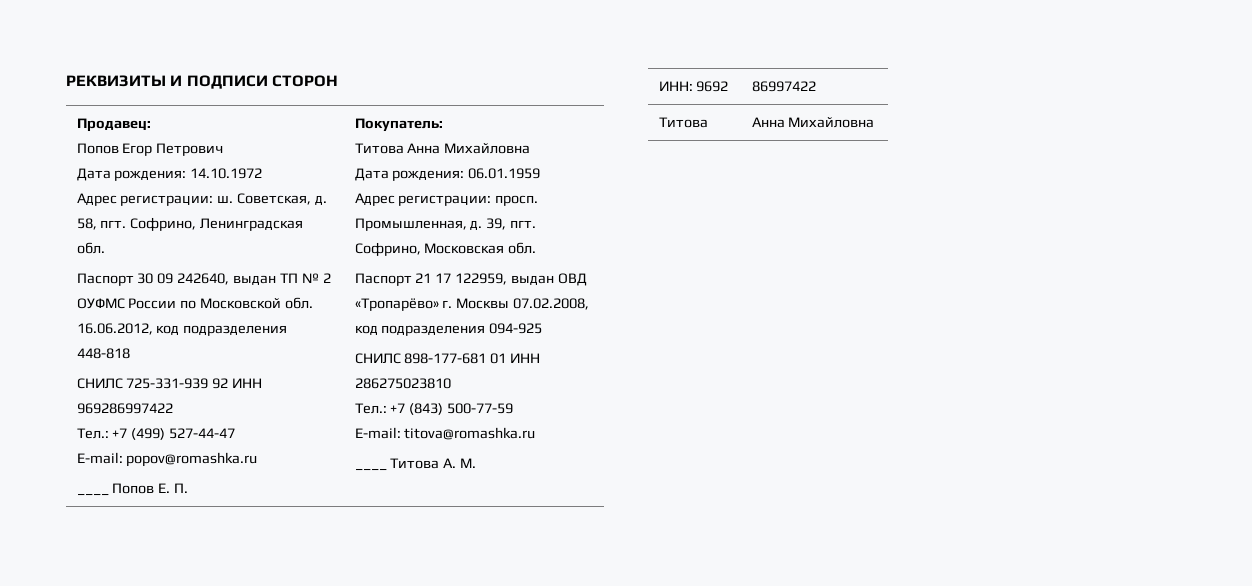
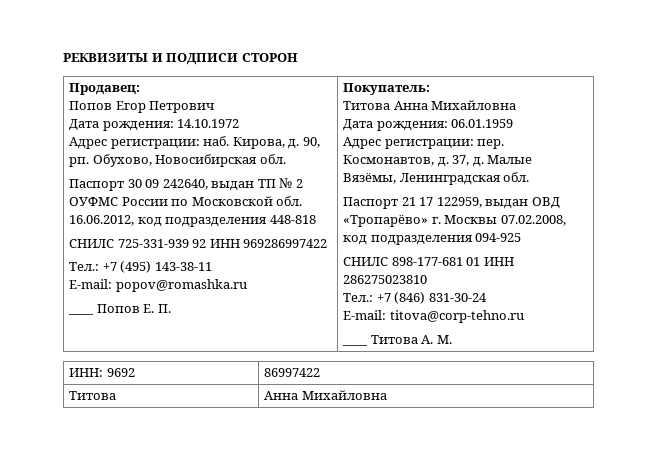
- Адрес регистрации: ш. Советская, д. 58, пгт. Софрино, Ленинградская обл.
+ Адрес регистрации: наб. Кирова, д. 90, рп. Обухово, Новосибирская обл.
- Тел.: +7 (499) 527-44-47
+ Тел.: +7 (495) 143-38-11
- Адрес регистрации: просп. Промышленная, д. 39, пгт. Софрино, Московская обл.
+ Адрес регистрации: пер. Космонавтов, д. 37, д. Малые Вязёмы, Ленинградская обл.
- Тел.: +7 (843) 500-77-59
- E-mail: titova@romashka.ru
+ Тел.: +7 (846) 831-30-24
+ E-mail: titova@corp-tehno.ru

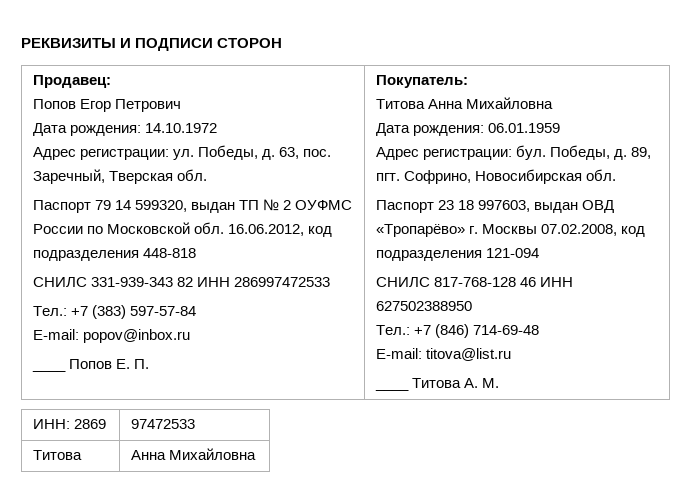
- Адрес регистрации: наб. Кирова, д. 90, рп. Обухово, Новосибирская обл.
- Паспорт 30 09 242640, выдан ТП № 2 ОУФМС России по Московской обл.
+ Адрес регистрации: ул. Победы, д. 63, пос. Заречный, Тверская обл.
+ Паспорт 79 14 599320, выдан ТП № 2 ОУФМС России по Московской обл.
- СНИЛС 725-331-939 92 ИНН 969286997422
- Тел.: +7 (495) 143-38-11
- E-mail: popov@romashka.ru
+ СНИЛС 331-939-343 82 ИНН 286997472533
+ Тел.: +7 (383) 597-57-84
+ E-mail: popov@inbox.ru
- Адрес регистрации: пер. Космонавтов, д. 37, д. Малые Вязёмы, Ленинградская обл.
- Паспорт 21 17 122959, выдан ОВД «Тропарёво» г. Москвы 07.02.2008, код подразделения 094-925
- СНИЛС 898-177-681 01 ИНН 286275023810
+ Адрес регистрации: бул. Победы, д. 89, пгт. Софрино, Новосибирская обл.
+ Паспорт 23 18 997603, выдан ОВД «Тропарёво» г. Москвы 07.02.2008, код подразделения 121-094
+ СНИЛС 817-768-128 46 ИНН 627502388950
- Тел.: +7 (846) 831-30-24
- E-mail: titova@corp-tehno.ru
+ Тел.: +7 (846) 714-69-48
+ E-mail: titova@list.ru
- ИНН: 9692 | 86997422
+ ИНН: 2869 | 97472533

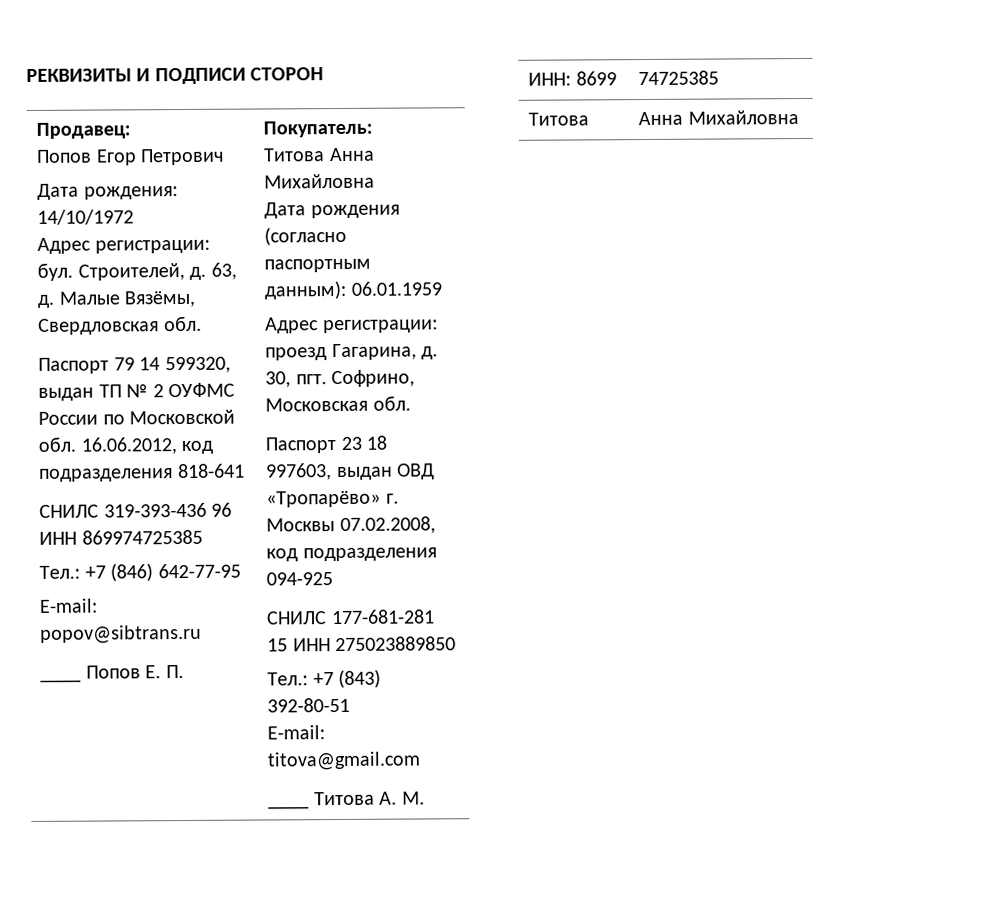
- Дата рождения: 14.10.1972
- Адрес регистрации: ул. Победы, д. 63, пос. Заречный, Тверская обл.
+ Дата рождения: 14/10/1972
+ Адрес регистрации: бул. Строителей, д. 63, д. Малые Вязёмы, Свердловская обл.
- 16.06.2012, код подразделения 448-818
- СНИЛС 331-939-343 82 ИНН 286997472533
- Тел.: +7 (383) 597-57-84
- E-mail: popov@inbox.ru
+ 16.06.2012, код подразделения 818-641
+ СНИЛС 319-393-436 96 ИНН 869974725385
+ Тел.: +7 (846) 642-77-95
+ E-mail: popov@sibtrans.ru
- Дата рождения: 06.01.1959
+ Дата рождения (согласно паспортным данным): 06.01.1959
- Адрес регистрации: бул. Победы, д. 89, пгт.
+ Адрес регистрации: проезд Гагарина, д. 30, пгт.
- Софрино, Новосибирская обл.
+ Софрино, Московская обл.
- Паспорт 23 18 997603, выдан ОВД «Тропарёво» г. Москвы 07.02.2008, код подразделения 121-094
- СНИЛС 817-768-128 46 ИНН 627502388950
- Тел.: +7 (846) 714-69-48
- E-mail: titova@list.ru
+ Паспорт 23 18 997603, выдан ОВД «Тропарёво» г. Москвы 07.02.2008, код подразделения 094-925
+ СНИЛС 177-681-281 15 ИНН 275023889850
+ Тел.: +7 (843) 392-80-51
+ E-mail: titova@gmail.com
- ИНН: 2869 | 97472533
+ ИНН: 8699 | 74725385

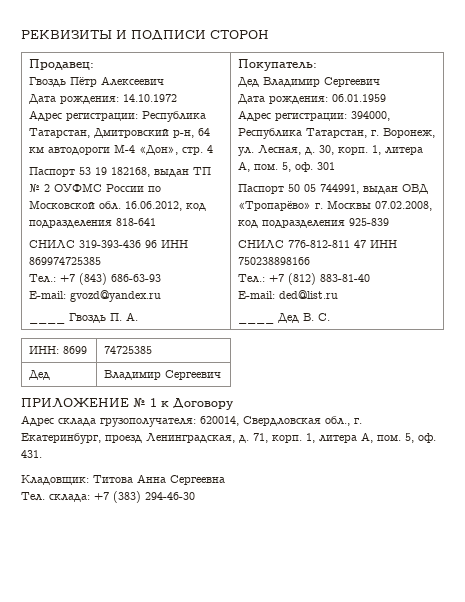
- Попов Егор Петрович
- Дата рождения: 14/10/1972
- Адрес регистрации: бул. Строителей, д. 63, д. Малые Вязёмы, Свердловская обл.
- Паспорт 79 14 599320, выдан ТП № 2 ОУФМС России по Московской обл.
+ Гвоздь Пётр Алексеевич
+ Дата рождения: 14.10.1972
+ Адрес регистрации: Республика Татарстан, Дмитровский р-н, 64 км автодороги М-4 «Дон», стр. 4
+ Паспорт 53 19 182168, выдан ТП № 2 ОУФМС России по Московской обл.
- Тел.: +7 (846) 642-77-95
- E-mail: popov@sibtrans.ru
- ____ Попов Е. П.
+ Тел.: +7 (843) 686-63-93
+ E-mail: gvozd@yandex.ru
+ ____ Гвоздь П. А.
- Титова Анна Михайловна
- Дата рождения (согласно паспортным данным): 06.01.1959
- Адрес регистрации: проезд Гагарина, д. 30, пгт. Софрино, Московская обл.
- Паспорт 23 18 997603, выдан ОВД «Тропарёво» г. Москвы 07.02.2008, код подразделения 094-925
- СНИЛС 177-681-281 15 ИНН 275023889850
- Тел.: +7 (843) 392-80-51
- E-mail: titova@gmail.com
- ____ Титова А. М.
+ Дед Владимир Сергеевич
+ Дата рождения: 06.01.1959
+ Адрес регистрации: 394000, Республика Татарстан, г. Воронеж, ул. Лесная, д. 30, корп. 1, литера А, пом. 5, оф. 301
+ Паспорт 50 05 744991, выдан ОВД «Тропарёво» г. Москвы 07.02.2008, код подразделения 925-839
+ СНИЛС 776-812-811 47 ИНН 750238898166
+ Тел.: +7 (812) 883-81-40
+ E-mail: ded@list.ru
+ ____ Дед В. С.
- Титова | Анна Михайловна
+ Дед | Владимир Сергеевич
+ ПРИЛОЖЕНИЕ № 1 к Договору
+ Адрес склада грузополучателя: 620014, Свердловская обл., г. Екатеринбург, проезд Ленинградская, д. 71, корп. 1, литера А, пом. 5, оф. 431.
+ Кладовщик: Титова Анна Сергеевна
+ Тел. склада: +7 (383) 294-46-30

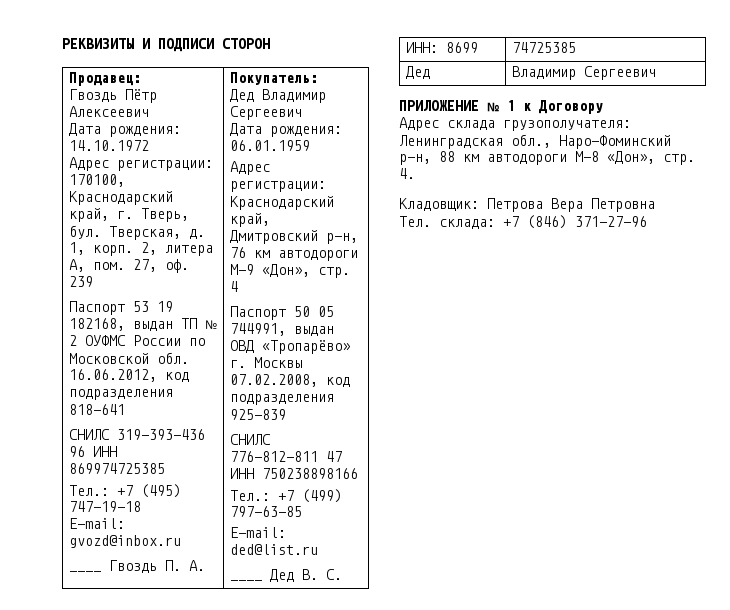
- Адрес регистрации: Республика Татарстан, Дмитровский р-н, 64 км автодороги М-4 «Дон», стр. 4
+ Адрес регистрации: 170100, Краснодарский край, г. Тверь, бул. Тверская, д. 1, корп. 2, литера А, пом. 27, оф. 239
- Тел.: +7 (843) 686-63-93
- E-mail: gvozd@yandex.ru
+ Тел.: +7 (495) 747-19-18
+ E-mail: gvozd@inbox.ru
- Адрес регистрации: 394000, Республика Татарстан, г. Воронеж, ул. Лесная, д. 30, корп. 1, литера А, пом. 5, оф. 301
+ Адрес регистрации: Краснодарский край, Дмитровский р-н, 76 км автодороги М-9 «Дон», стр. 4
- Тел.: +7 (812) 883-81-40
+ Тел.: +7 (499) 797-63-85
- Адрес склада грузополучателя: 620014, Свердловская обл., г. Екатеринбург, проезд Ленинградская, д. 71, корп. 1, литера А, пом. 5, оф. 431.
- Кладовщик: Титова Анна Сергеевна
+ Адрес склада грузополучателя: Ленинградская обл., Наро-Фоминский р-н, 88 км автодороги М-8 «Дон», стр. 4.
+ Кладовщик: Петрова Вера Петровна
- Тел. склада: +7 (383) 294-46-30
+ Тел. склада: +7 (846) 371-27-96

